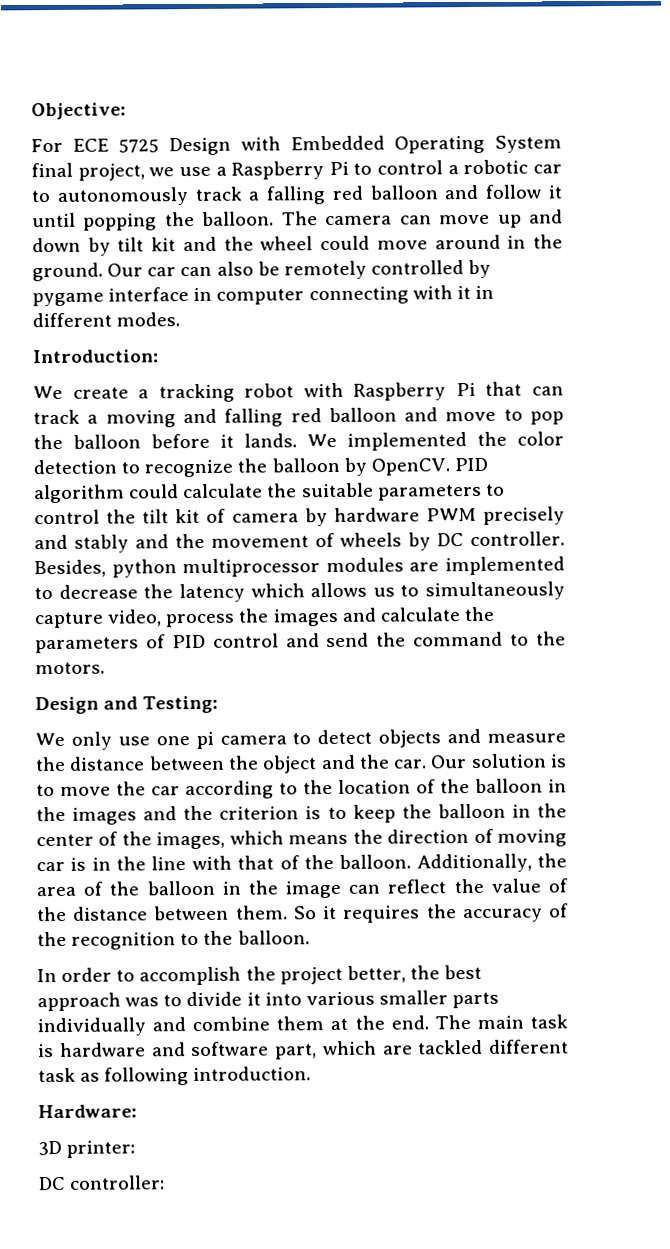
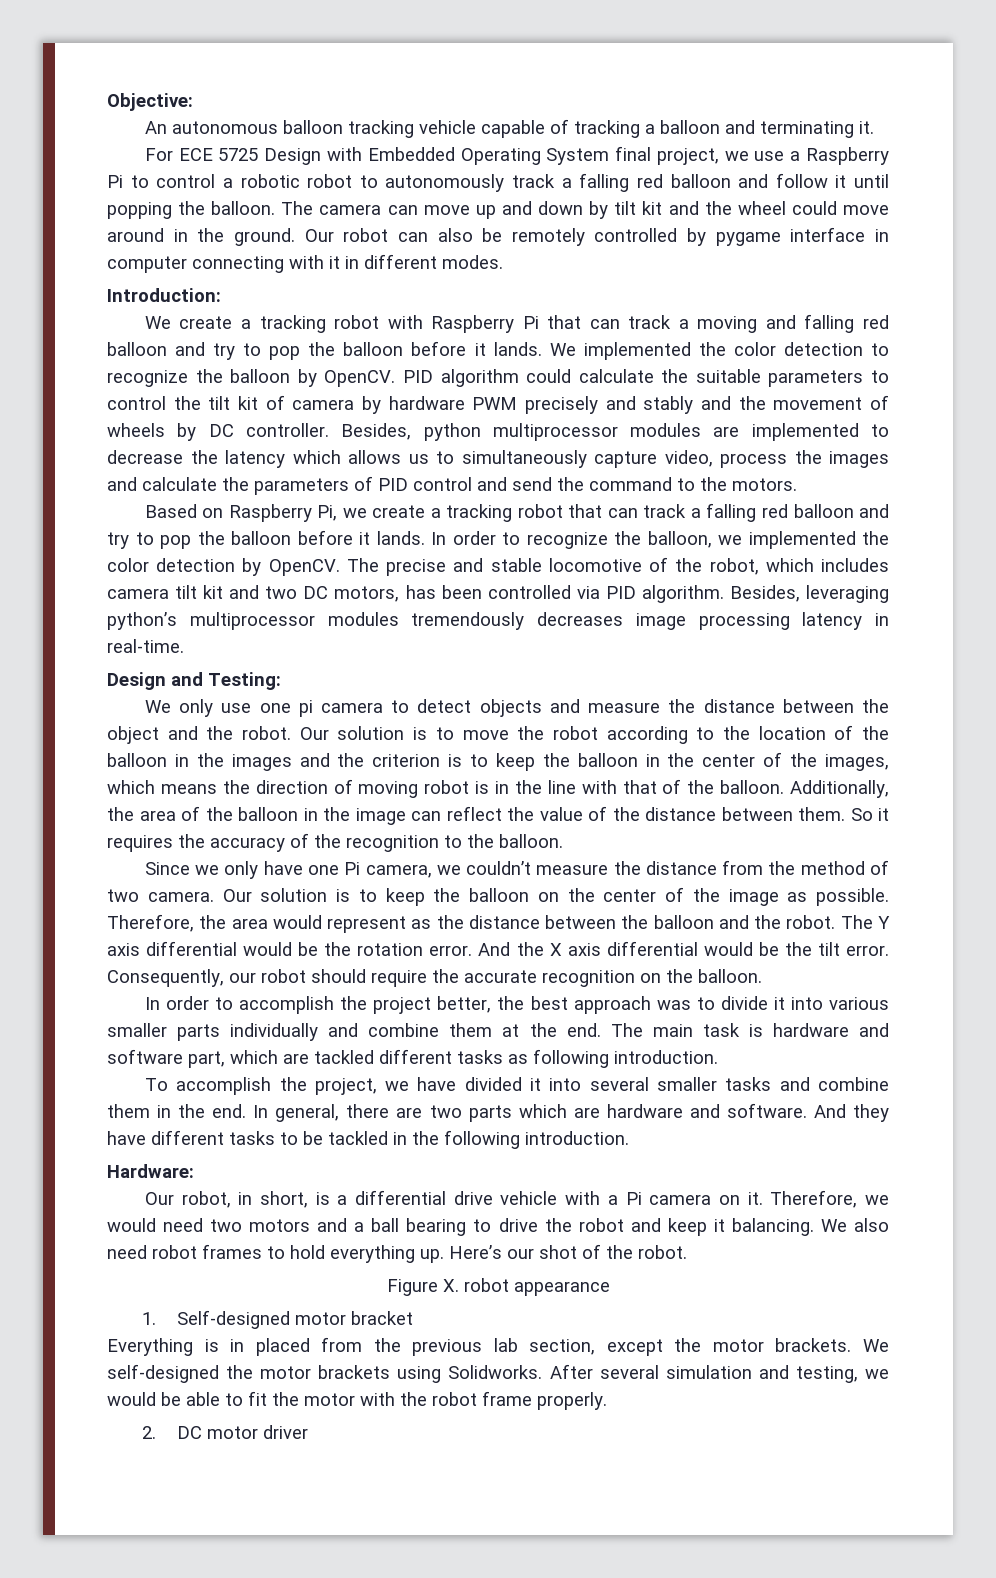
+ An autonomous balloon tracking vehicle capable of tracking a balloon and terminating it.
- For ECE 5725 Design with Embedded Operating System final project, we use a Raspberry Pi to control a robotic car to autonomously track a falling red balloon and follow it until popping the balloon.
+ For ECE 5725 Design with Embedded Operating System final project, we use a Raspberry Pi to control a robotic robot to autonomously track a falling red balloon and follow it until popping the balloon.
- Our car can also be remotely controlled by pygame interface in computer connecting with it in different modes.
+ Our robot can also be remotely controlled by pygame interface in computer connecting with it in different modes.
- We create a tracking robot with Raspberry Pi that can track a moving and falling red balloon and move to pop the balloon before it lands.
+ We create a tracking robot with Raspberry Pi that can track a moving and falling red balloon and try to pop the balloon before it lands.
+ Based on Raspberry Pi, we create a tracking robot that can track a falling red balloon and try to pop the balloon before it lands. In order to recognize the balloon, we implemented the color detection by OpenCV. The precise and stable locomotive of the robot, which includes camera tilt kit and two DC motors, has been controlled via PID algorithm. Besides, leveraging python’s multiprocessor modules tremendously decreases image processing latency in real-time.
- We only use one pi camera to detect objects and measure the distance between the object and the car.
+ We only use one pi camera to detect objects and measure the distance between the object and the robot.
- Our solution is to move the car according to the location of the balloon in the images and the criterion is to keep the balloon in the center of the images, which means the direction of moving car is in the line with that of the balloon.
+ Our solution is to move the robot according to the location of the balloon in the images and the criterion is to keep the balloon in the center of the images, which means the direction of moving robot is in the line with that of the balloon.
+ Since we only have one Pi camera, we couldn’t measure the distance from the method of two camera. Our solution is to keep the balloon on the center of the image as possible. Therefore, the area would represent as the distance between the balloon and the robot. The Y axis differential would be the rotation error. And the X axis differential would be the tilt error. Consequently, our robot should require the accurate recognition on the balloon.
- The main task is hardware and software part, which are tackled different task as following introduction.
+ The main task is hardware and software part, which are tackled different tasks as following introduction.
+ To accomplish the project, we have divided it into several smaller tasks and combine them in the end. In general, there are two parts which are hardware and software. And they have different tasks to be tackled in the following introduction.
  Hardware:
- 3D printer:
- DC controller:
+ Our robot, in short, is a differential drive vehicle with a Pi camera on it. Therefore, we would need two motors and a ball bearing to drive the robot and keep it balancing. We also need robot frames to hold everything up. Here’s our shot of the robot.
+ Figure X. robot appearance
+ 1. Self-designed motor bracket
+ Everything is in placed from the previous lab section, except the motor brackets. We self-designed the motor brackets using Solidworks. After several simulation and testing, we would be able to fit the motor with the robot frame properly.
+ 2. DC motor driver

